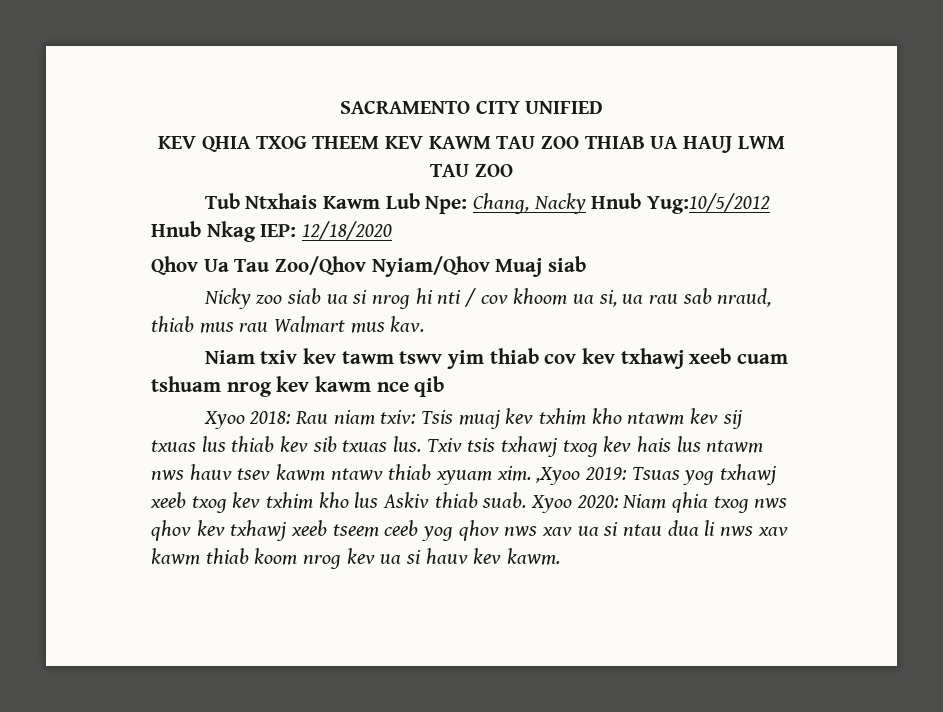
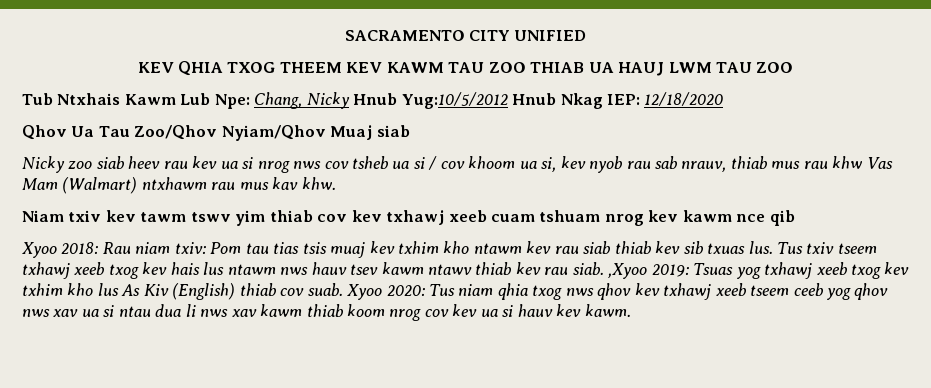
- Tub Ntxhais Kawm Lub Npe: Chang, Nacky Hnub Yug:10/5/2012 Hnub Nkag IEP: 12/18/2020
+ Tub Ntxhais Kawm Lub Npe: Chang, Nicky Hnub Yug:10/5/2012 Hnub Nkag IEP: 12/18/2020
- Nicky zoo siab ua si nrog hi nti / cov khoom ua si, ua rau sab nraud, thiab mus rau Walmart mus kav.
+ Nicky zoo siab heev rau kev ua si nrog nws cov tsheb ua si / cov khoom ua si, kev nyob rau sab nrauv, thiab mus rau khw Vas Mam (Walmart) ntxhawm rau mus kav khw.
- Xyoo 2018: Rau niam txiv: Tsis muaj kev txhim kho ntawm kev sij txuas lus thiab kev sib txuas lus.
+ Xyoo 2018: Rau niam txiv: Pom tau tias tsis muaj kev txhim kho ntawm kev rau siab thiab kev sib txuas lus.
- Txiv tsis txhawj txog kev hais lus ntawm nws hauv tsev kawm ntawv thiab xyuam xim. ,Xyoo 2019: Tsuas yog txhawj xeeb txog kev txhim kho lus Askiv thiab suab.
+ Tus txiv tseem txhawj xeeb txog kev hais lus ntawm nws hauv tsev kawm ntawv thiab kev rau siab. ,Xyoo 2019: Tsuas yog txhawj xeeb txog kev txhim kho lus As Kiv (English) thiab cov suab.
- Xyoo 2020: Niam qhia txog nws qhov kev txhawj xeeb tseem ceeb yog qhov nws xav ua si ntau dua li nws xav kawm thiab koom nrog kev ua si hauv kev kawm.
+ Xyoo 2020: Tus niam qhia txog nws qhov kev txhawj xeeb tseem ceeb yog qhov nws xav ua si ntau dua li nws xav kawm thiab koom nrog cov kev ua si hauv kev kawm.

